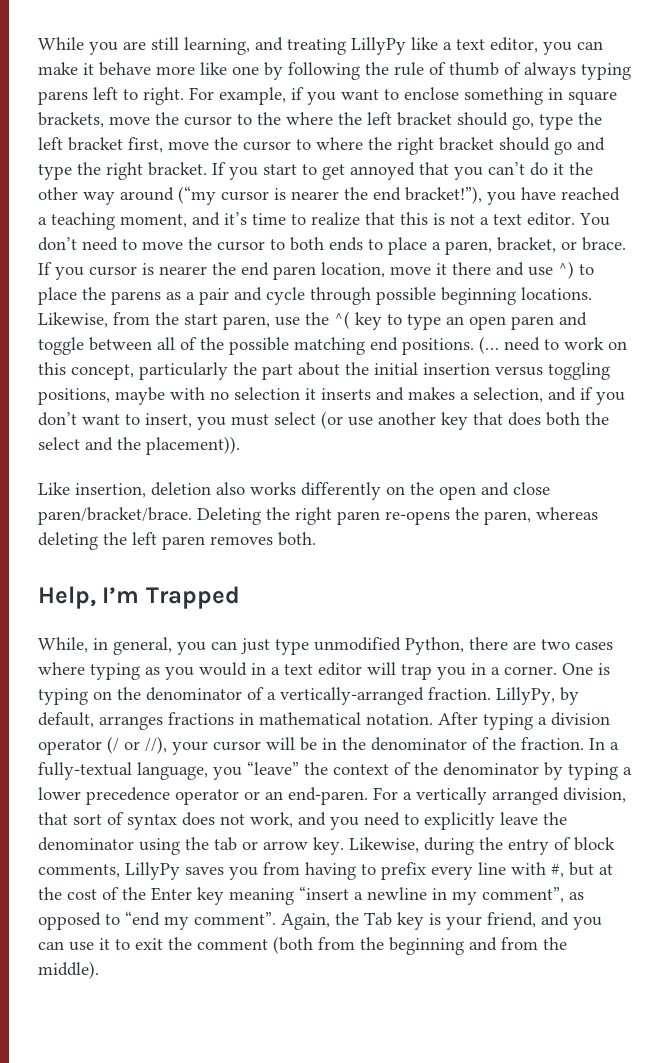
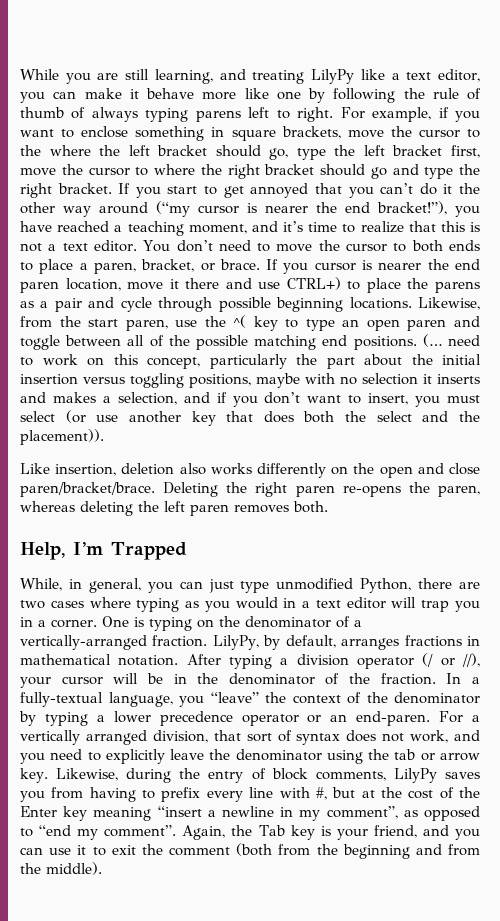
- While you are still learning, and treating LillyPy like a text editor, you can make it behave more like one by following the rule of thumb of always typing parens left to right.
+ While you are still learning, and treating LilyPy like a text editor, you can make it behave more like one by following the rule of thumb of always typing parens left to right.
- If you cursor is nearer the end paren location, move it there and use ^) to place the parens as a pair and cycle through possible beginning locations.
+ If you cursor is nearer the end paren location, move it there and use CTRL+) to place the parens as a pair and cycle through possible beginning locations.
- LillyPy, by default, arranges fractions in mathematical notation.
+ LilyPy, by default, arranges fractions in mathematical notation.
- Likewise, during the entry of block comments, LillyPy saves you from having to prefix every line with #, but at the cost of the Enter key meaning “insert a newline in my comment”, as opposed to “end my comment”.
+ Likewise, during the entry of block comments, LilyPy saves you from having to prefix every line with #, but at the cost of the Enter key meaning “insert a newline in my comment”, as opposed to “end my comment”.

